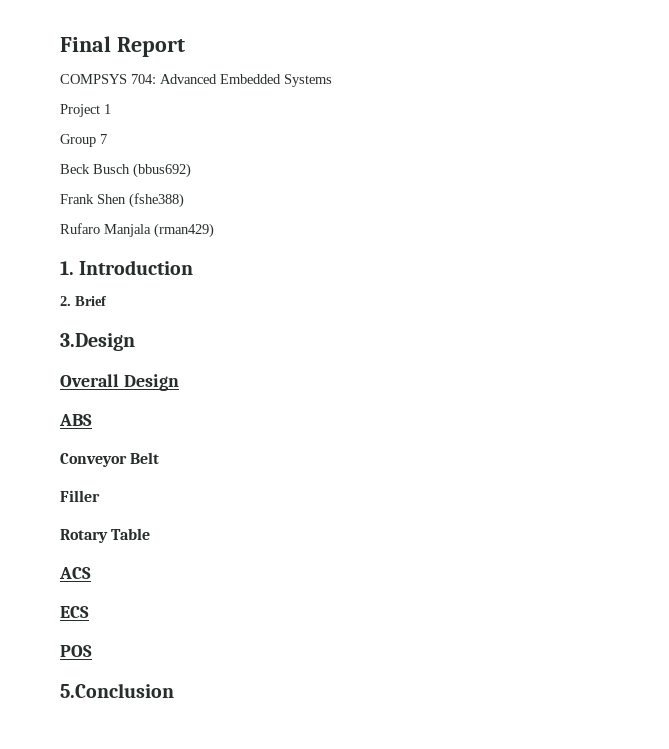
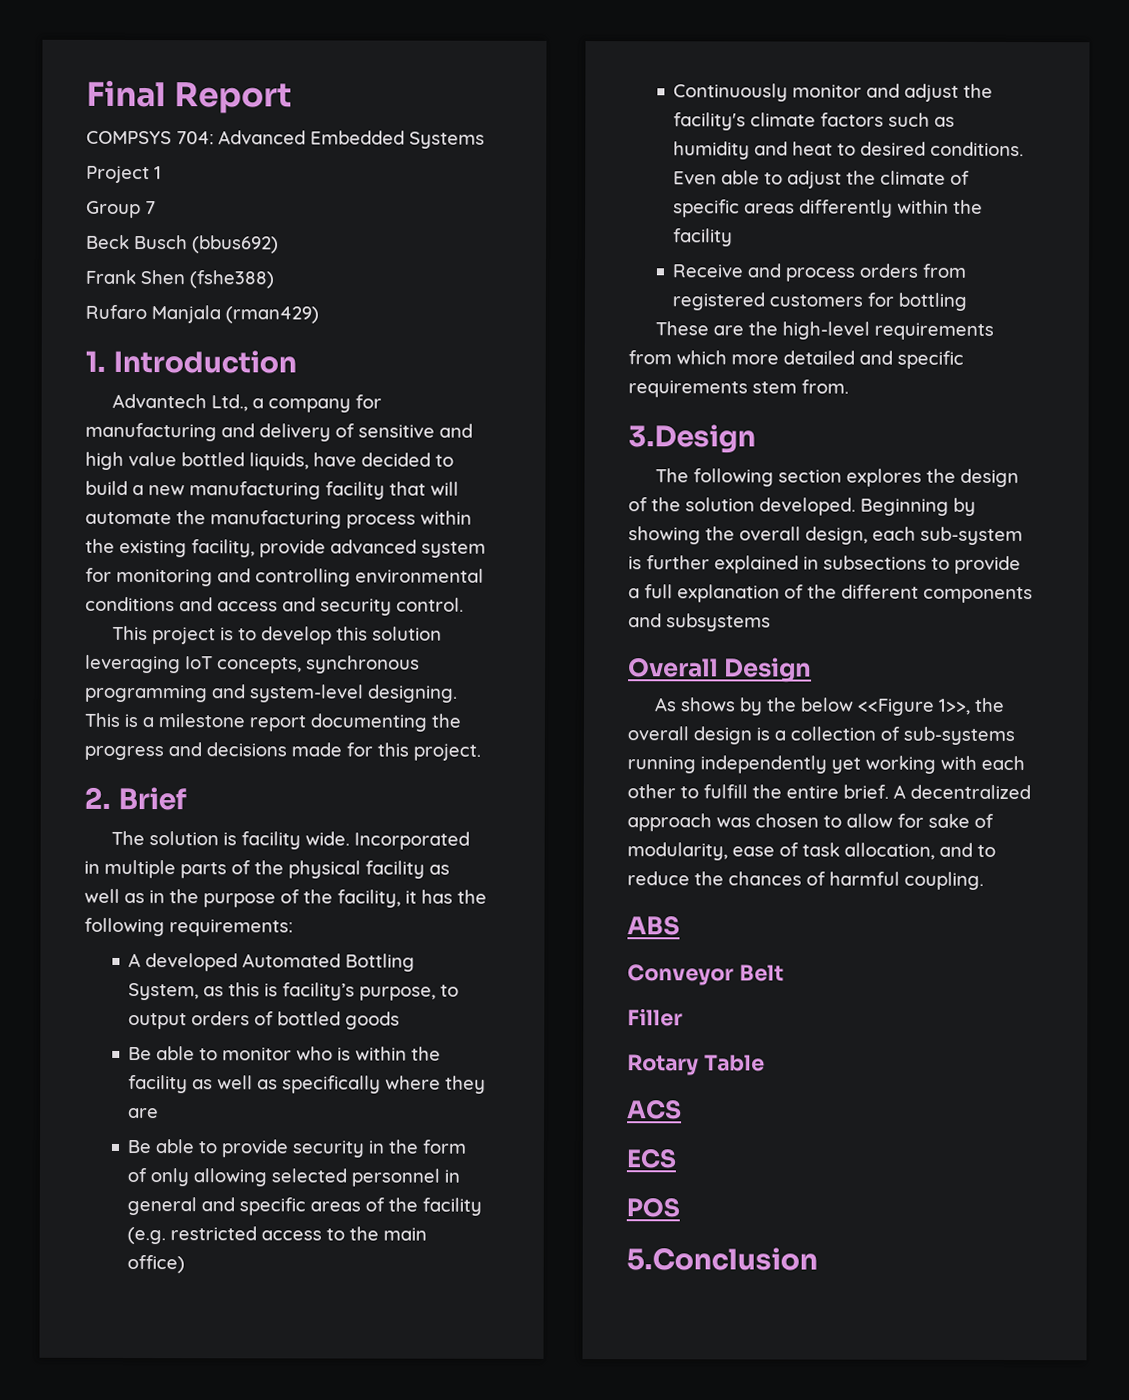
+ Advantech Ltd., a company for manufacturing and delivery of sensitive and high value bottled liquids, have decided to build a new manufacturing facility that will automate the manufacturing process within the existing facility, provide advanced system for monitoring and controlling environmental conditions and access and security control.
+ This project is to develop this solution leveraging IoT concepts, synchronous programming and system-level designing. This is a milestone report documenting the progress and decisions made for this project.
  2. Brief
+ The solution is facility wide. Incorporated in multiple parts of the physical facility as well as in the purpose of the facility, it has the following requirements:
+ A developed Automated Bottling System, as this is facility’s purpose, to output orders of bottled goods
+ Be able to monitor who is within the facility as well as specifically where they are
+ Be able to provide security in the form of only allowing selected personnel in general and specific areas of the facility (e.g. restricted access to the main office)
+ Continuously monitor and adjust the facility's climate factors such as humidity and heat to desired conditions. Even able to adjust the climate of specific areas differently within the facility
+ Receive and process orders from registered customers for bottling
+ These are the high-level requirements from which more detailed and specific requirements stem from.
  3.Design
+ The following section explores the design of the solution developed. Beginning by showing the overall design, each sub-system is further explained in subsections to provide a full explanation of the different components and subsystems
  Overall Design
+ As shows by the below <<Figure 1>>, the overall design is a collection of sub-systems running independently yet working with each other to fulfill the entire brief. A decentralized approach was chosen to allow for sake of modularity, ease of task allocation, and to reduce the chances of harmful coupling.

